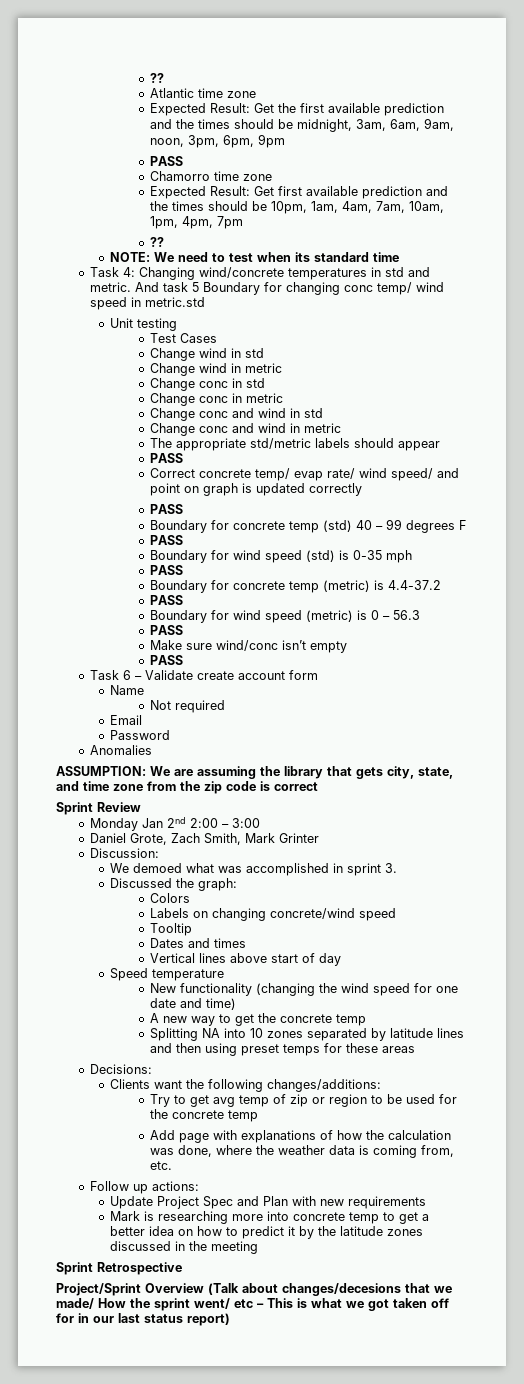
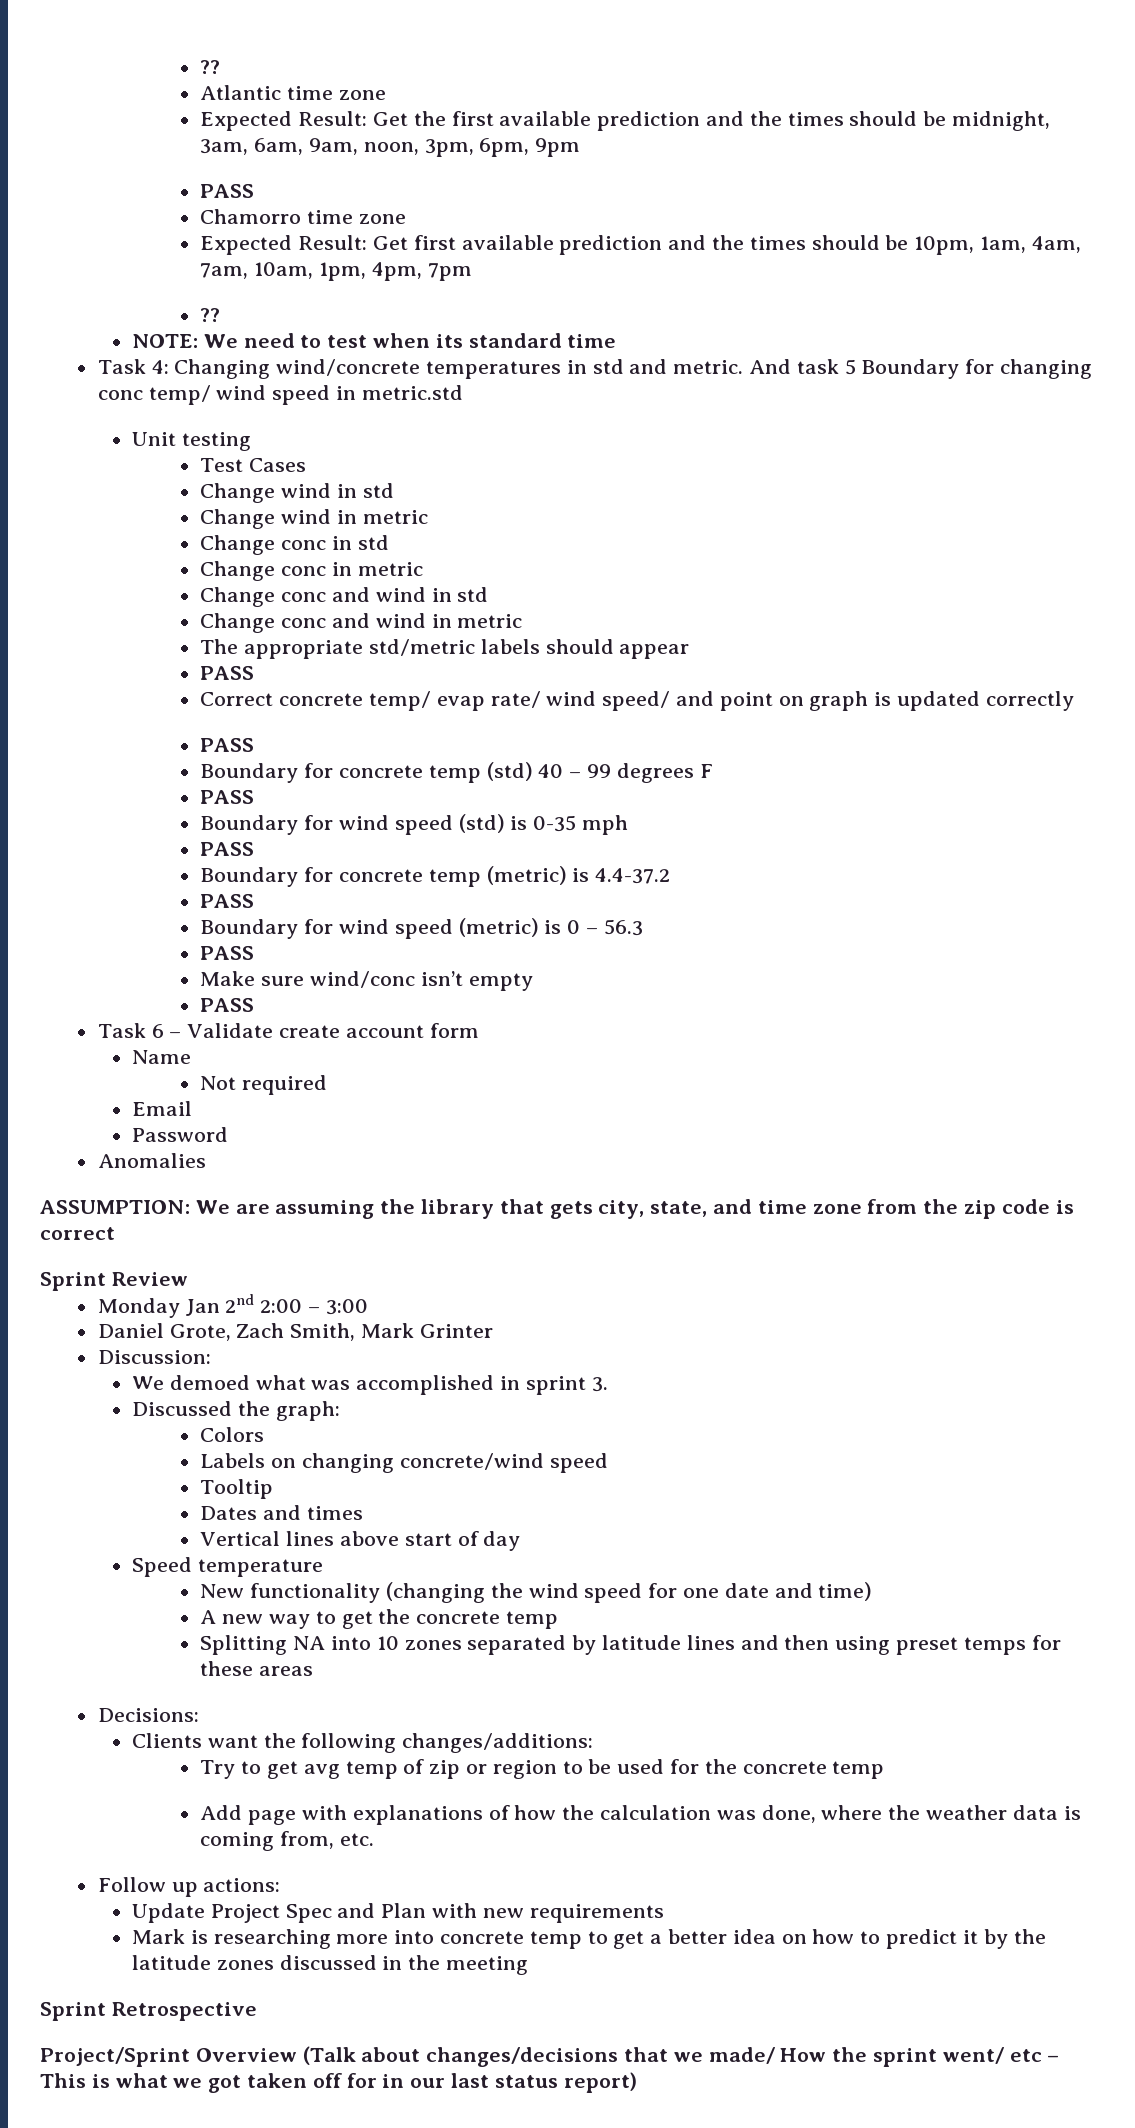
- Project/Sprint Overview (Talk about changes/decesions that we made/ How the sprint went/ etc – This is what we got taken off for in our last status report)
+ Project/Sprint Overview (Talk about changes/decisions that we made/ How the sprint went/ etc – This is what we got taken off for in our last status report)

